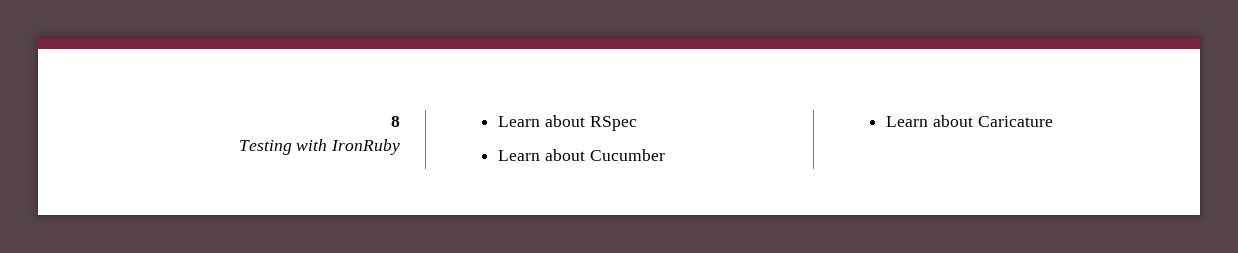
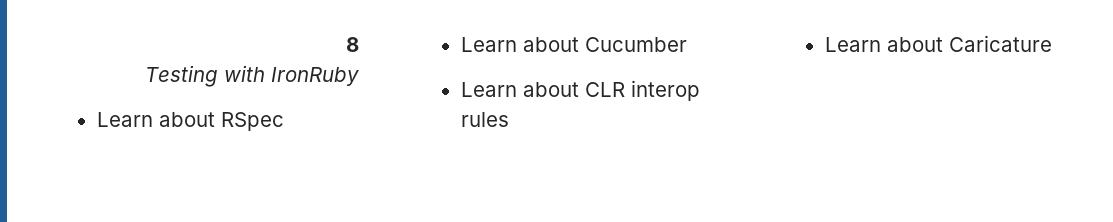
+ Learn about CLR interop rules

